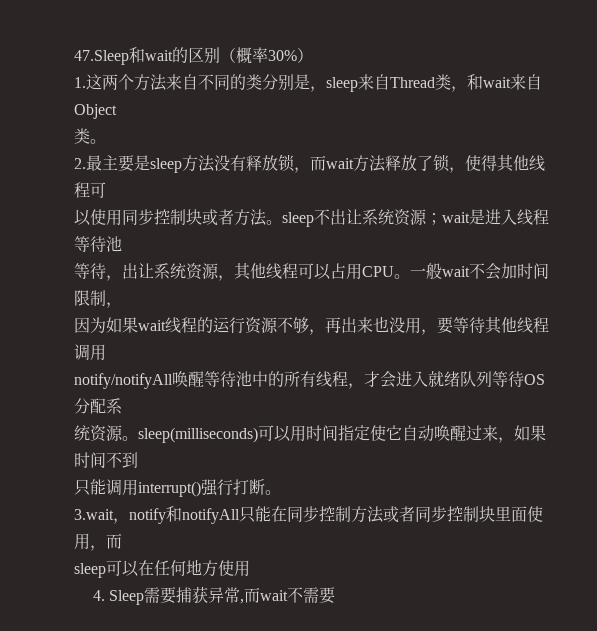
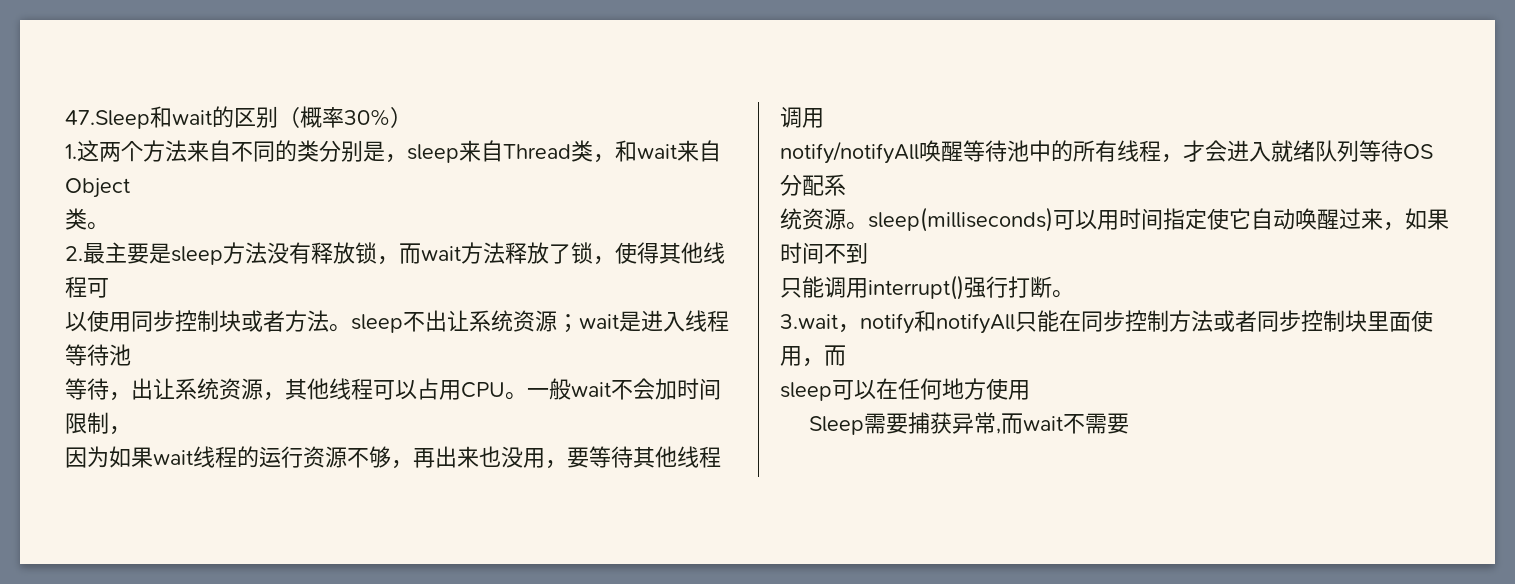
- 4. Sleep需要捕获异常,而wait不需要
+ Sleep需要捕获异常,而wait不需要

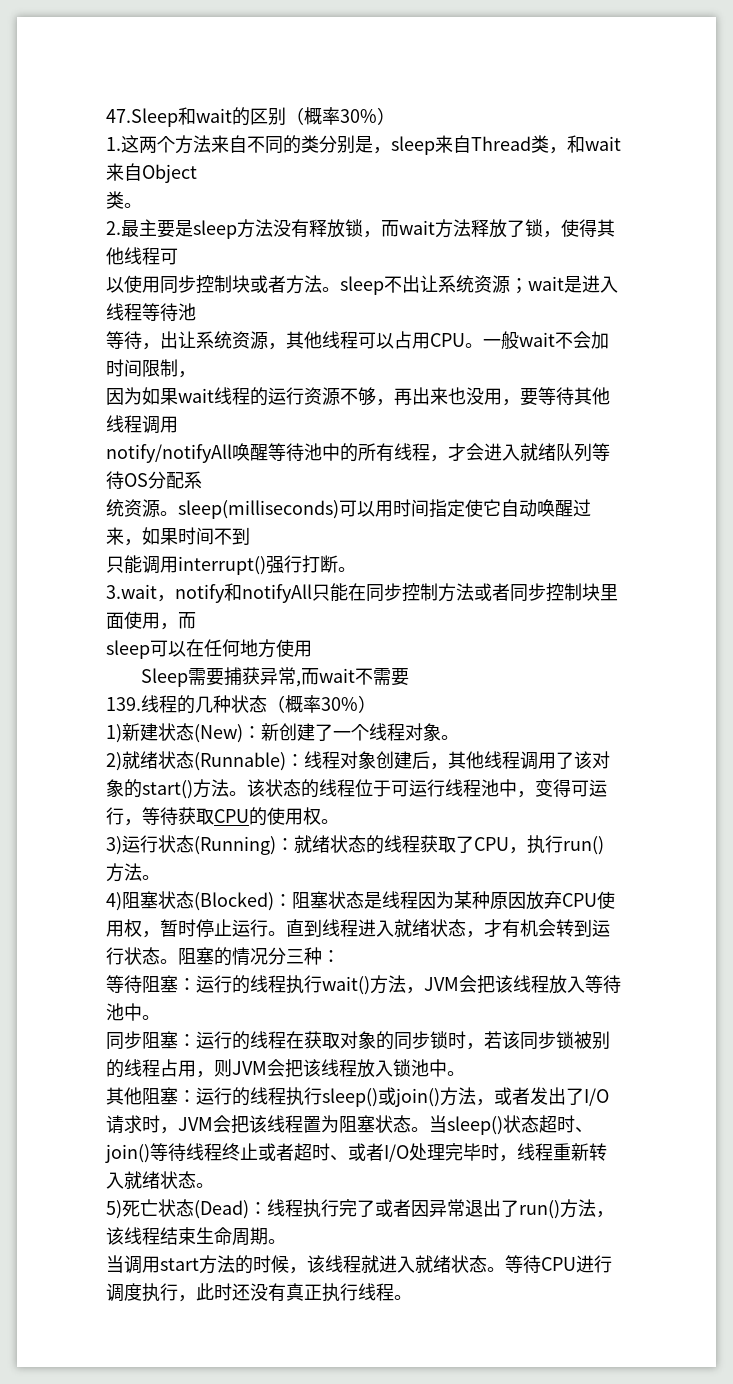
+ 139.线程的几种状态（概率30%）
+ 1)新建状态(New)：新创建了一个线程对象。
+ 2)就绪状态(Runnable)：线程对象创建后，其他线程调用了该对象的start()方法。该状态的线程位于可运行线程池中，变得可运行，等待获取CPU的使用权。
+ 3)运行状态(Running)：就绪状态的线程获取了CPU，执行run()方法。
+ 4)阻塞状态(Blocked)：阻塞状态是线程因为某种原因放弃CPU使用权，暂时停止运行。直到线程进入就绪状态，才有机会转到运行状态。阻塞的情况分三种：
+ 等待阻塞：运行的线程执行wait()方法，JVM会把该线程放入等待池中。
+ 同步阻塞：运行的线程在获取对象的同步锁时，若该同步锁被别的线程占用，则JVM会把该线程放入锁池中。
+ 其他阻塞：运行的线程执行sleep()或join()方法，或者发出了I/O请求时，JVM会把该线程置为阻塞状态。当sleep()状态超时、join()等待线程终止或者超时、或者I/O处理完毕时，线程重新转入就绪状态。
+ 5)死亡状态(Dead)：线程执行完了或者因异常退出了run()方法，该线程结束生命周期。
+ 当调用start方法的时候，该线程就进入就绪状态。等待CPU进行调度执行，此时还没有真正执行线程。

